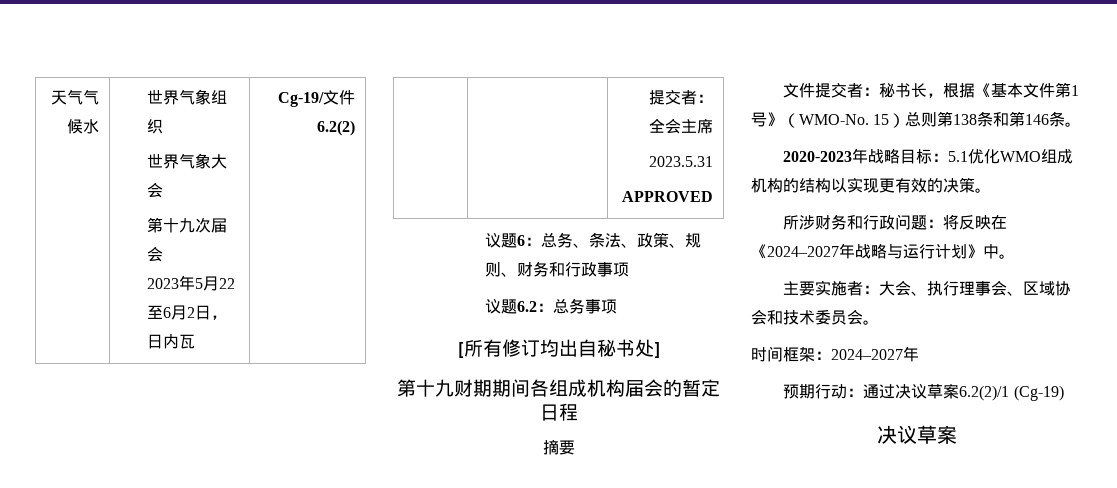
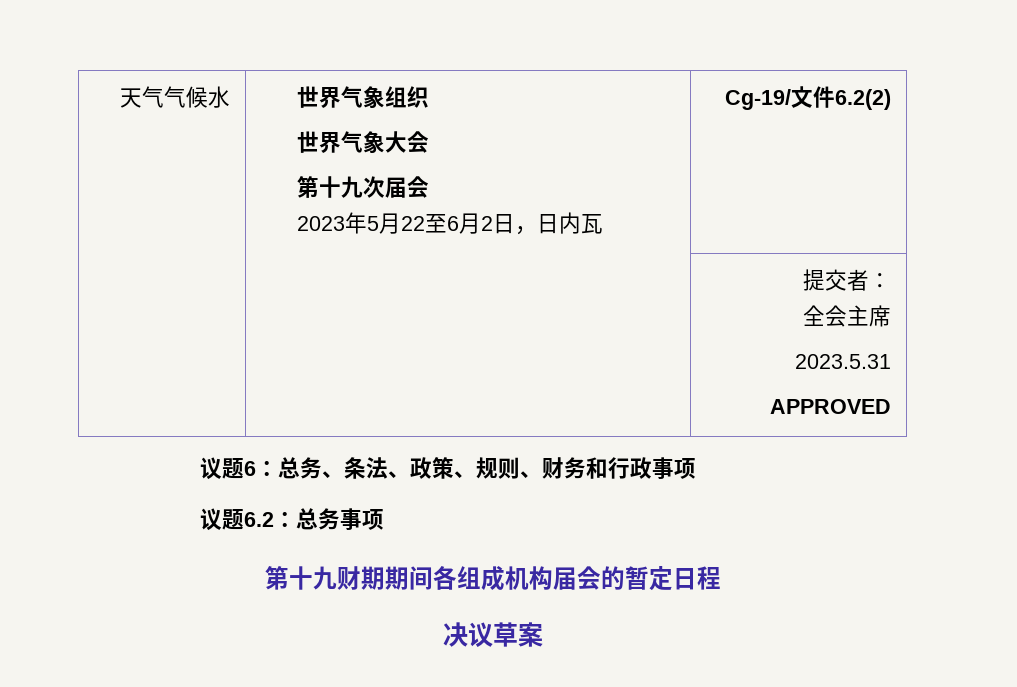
- [所有修订均出自秘书处]
- 摘要
- 文件提交者：秘书长，根据《基本文件第1号》（WMO-No. 15）总则第138条和第146条。
- 2020-2023年战略目标：5.1优化WMO组成机构的结构以实现更有效的决策。
- 所涉财务和行政问题：将反映在《2024–2027年战略与运行计划》中。
- 主要实施者：大会、执行理事会、区域协会和技术委员会。
- 时间框架：2024–2027年
- 预期行动：通过决议草案6.2(2)/1 (Cg-19)

